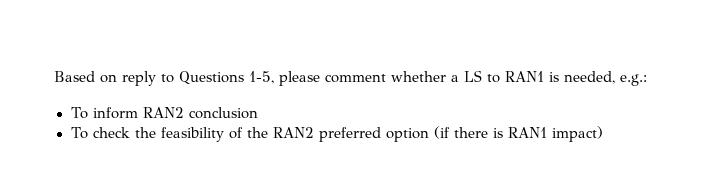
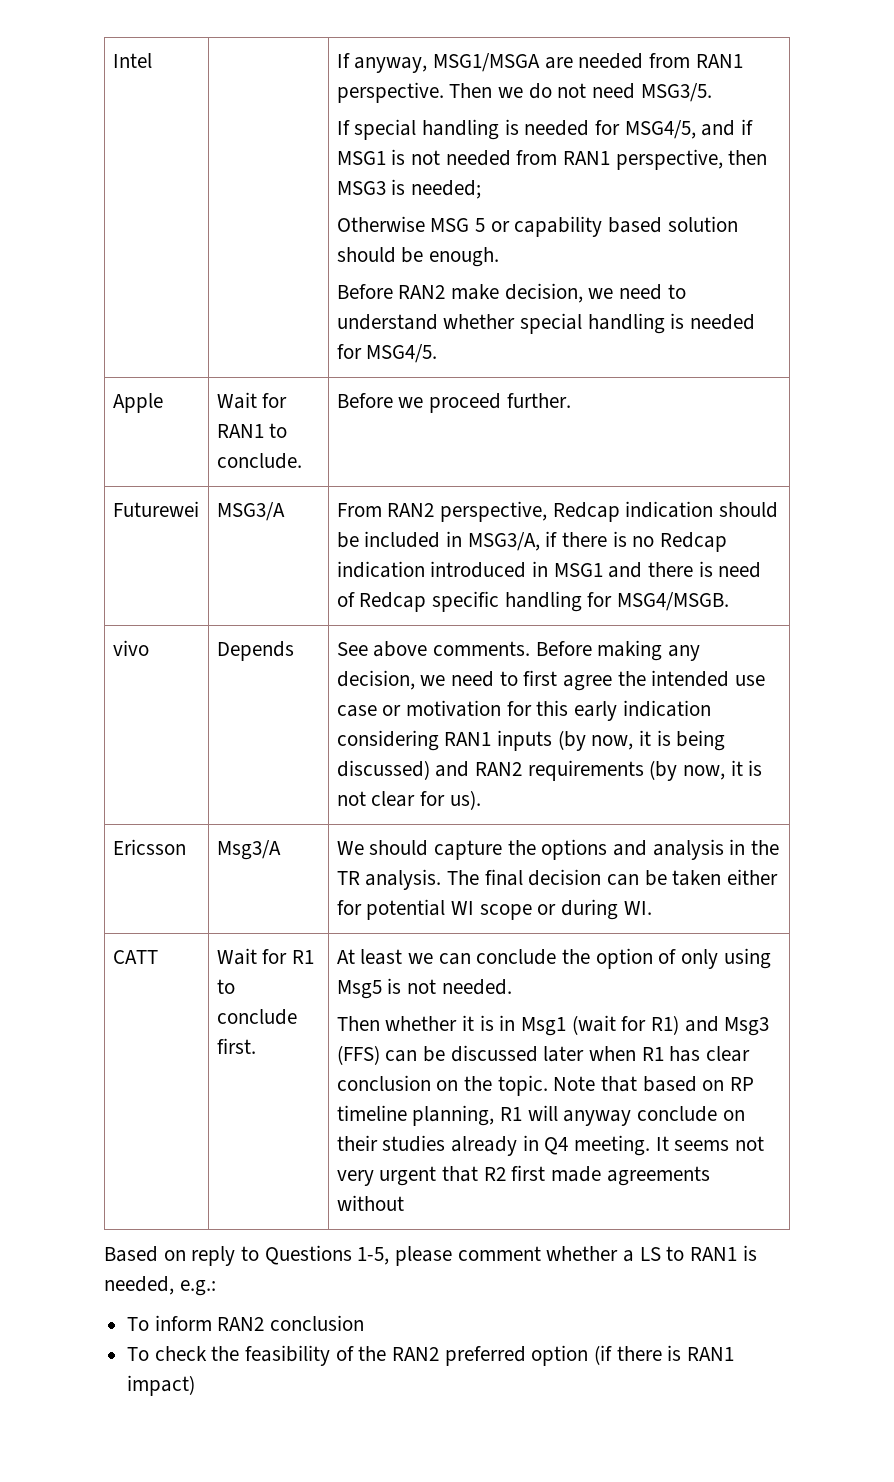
+ Intel | | If anyway, MSG1/MSGA are needed from RAN1 perspective. Then we do not need MSG3/5.
+ If special handling is needed for MSG4/5, and if MSG1 is not needed from RAN1 perspective, then MSG3 is needed;
+ Otherwise MSG 5 or capability based solution should be enough.
+ Before RAN2 make decision, we need to understand whether special handling is needed for MSG4/5.
+ Apple | Wait for RAN1 to conclude. | Before we proceed further.
+ Futurewei | MSG3/A | From RAN2 perspective, Redcap indication should be included in MSG3/A, if there is no Redcap indication introduced in MSG1 and there is need of Redcap specific handling for MSG4/MSGB.
+ vivo | Depends | See above comments. Before making any decision, we need to first agree the intended use case or motivation for this early indication considering RAN1 inputs (by now, it is being discussed) and RAN2 requirements (by now, it is not clear for us).
+ Ericsson | Msg3/A | We should capture the options and analysis in the TR analysis. The final decision can be taken either for potential WI scope or during WI.
+ CATT | Wait for R1 to conclude first. | At least we can conclude the option of only using Msg5 is not needed.
+ Then whether it is in Msg1 (wait for R1) and Msg3 (FFS) can be discussed later when R1 has clear conclusion on the topic. Note that based on RP timeline planning, R1 will anyway conclude on their studies already in Q4 meeting. It seems not very urgent that R2 first made agreements without

